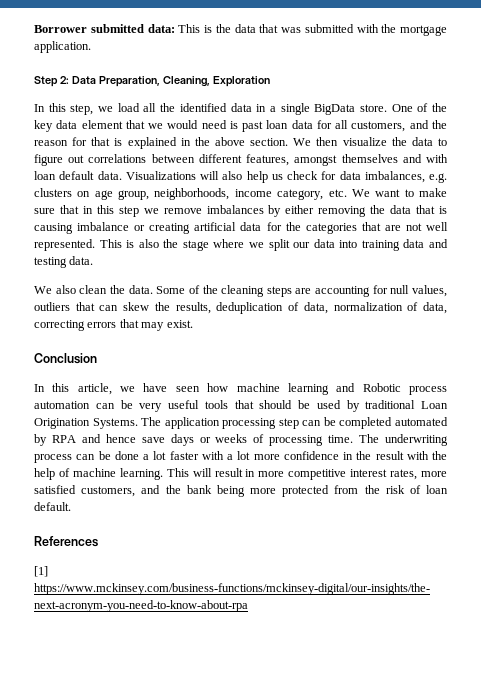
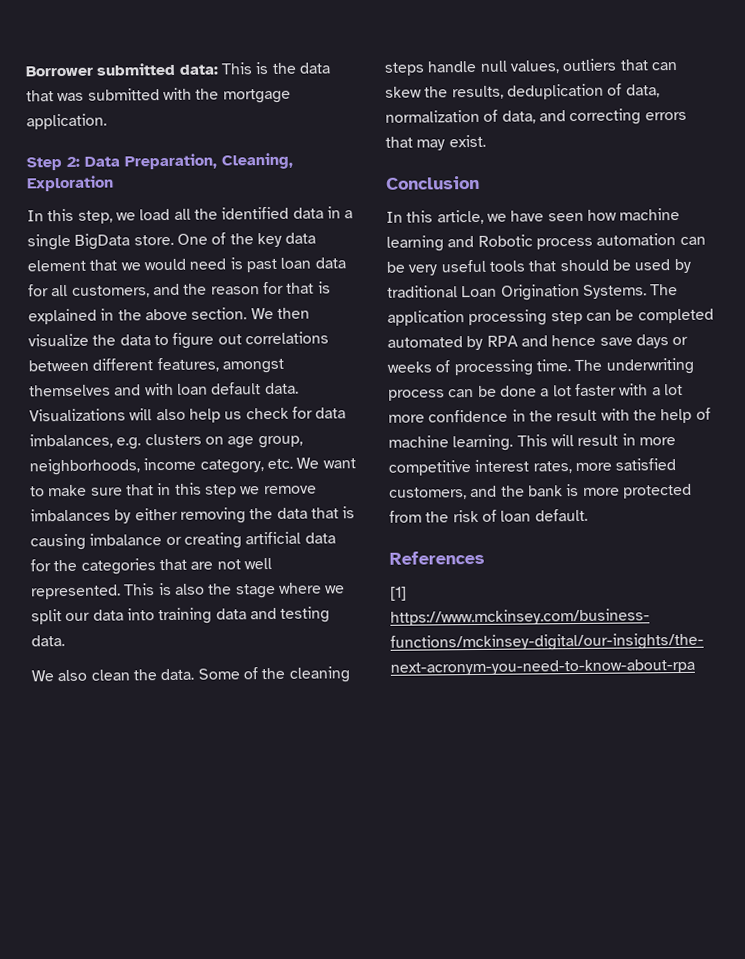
- Some of the cleaning steps are accounting for null values, outliers that can skew the results, deduplication of data, normalization of data, correcting errors that may exist.
+ Some of the cleaning steps handle null values, outliers that can skew the results, deduplication of data, normalization of data, and correcting errors that may exist.
- This will result in more competitive interest rates, more satisfied customers, and the bank being more protected from the risk of loan default.
+ This will result in more competitive interest rates, more satisfied customers, and the bank is more protected from the risk of loan default.

